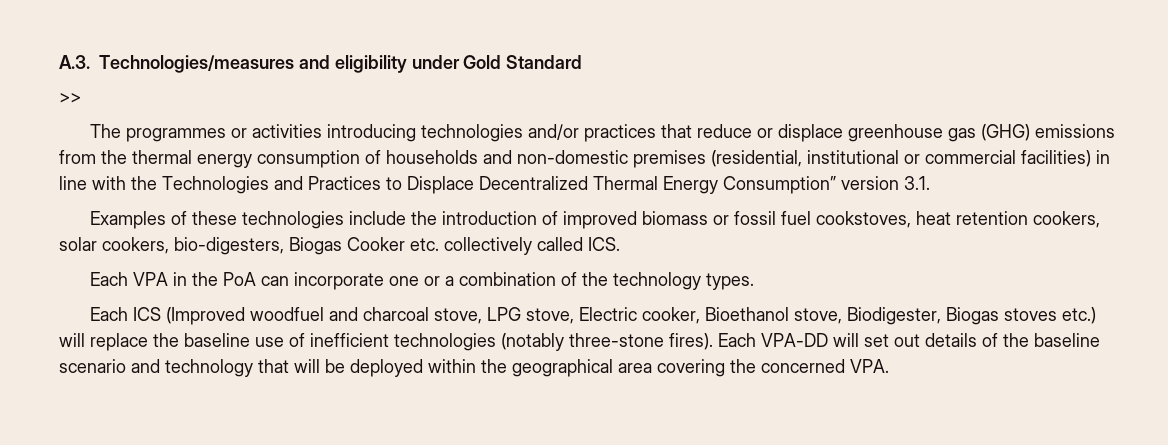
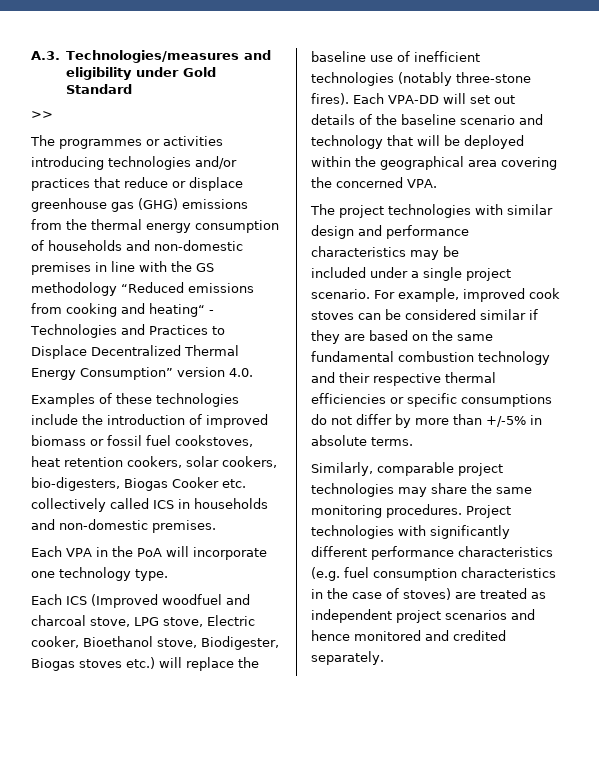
- The programmes or activities introducing technologies and/or practices that reduce or displace greenhouse gas (GHG) emissions from the thermal energy consumption of households and non-domestic premises (residential, institutional or commercial facilities) in line with the Technologies and Practices to Displace Decentralized Thermal Energy Consumption” version 3.1.
+ The programmes or activities introducing technologies and/or practices that reduce or displace greenhouse gas (GHG) emissions from the thermal energy consumption of households and non-domestic premises in line with the GS methodology “Reduced emissions from cooking and heating“ - Technologies and Practices to Displace Decentralized Thermal Energy Consumption” version 4.0.
- Examples of these technologies include the introduction of improved biomass or fossil fuel cookstoves, heat retention cookers, solar cookers, bio-digesters, Biogas Cooker etc. collectively called ICS.
+ Examples of these technologies include the introduction of improved biomass or fossil fuel cookstoves, heat retention cookers, solar cookers, bio-digesters, Biogas Cooker etc. collectively called ICS in households and non-domestic premises.
- Each VPA in the PoA can incorporate one or a combination of the technology types.
+ Each VPA in the PoA will incorporate one technology type.
+ The project technologies with similar design and performance characteristics may be
+ included under a single project scenario. For example, improved cook stoves can be considered similar if they are based on the same fundamental combustion technology and their respective thermal efficiencies or specific consumptions do not differ by more than +/-5% in absolute terms.
+ Similarly, comparable project technologies may share the same monitoring procedures. Project technologies with significantly different performance characteristics (e.g. fuel consumption characteristics in the case of stoves) are treated as independent project scenarios and hence monitored and credited separately.

